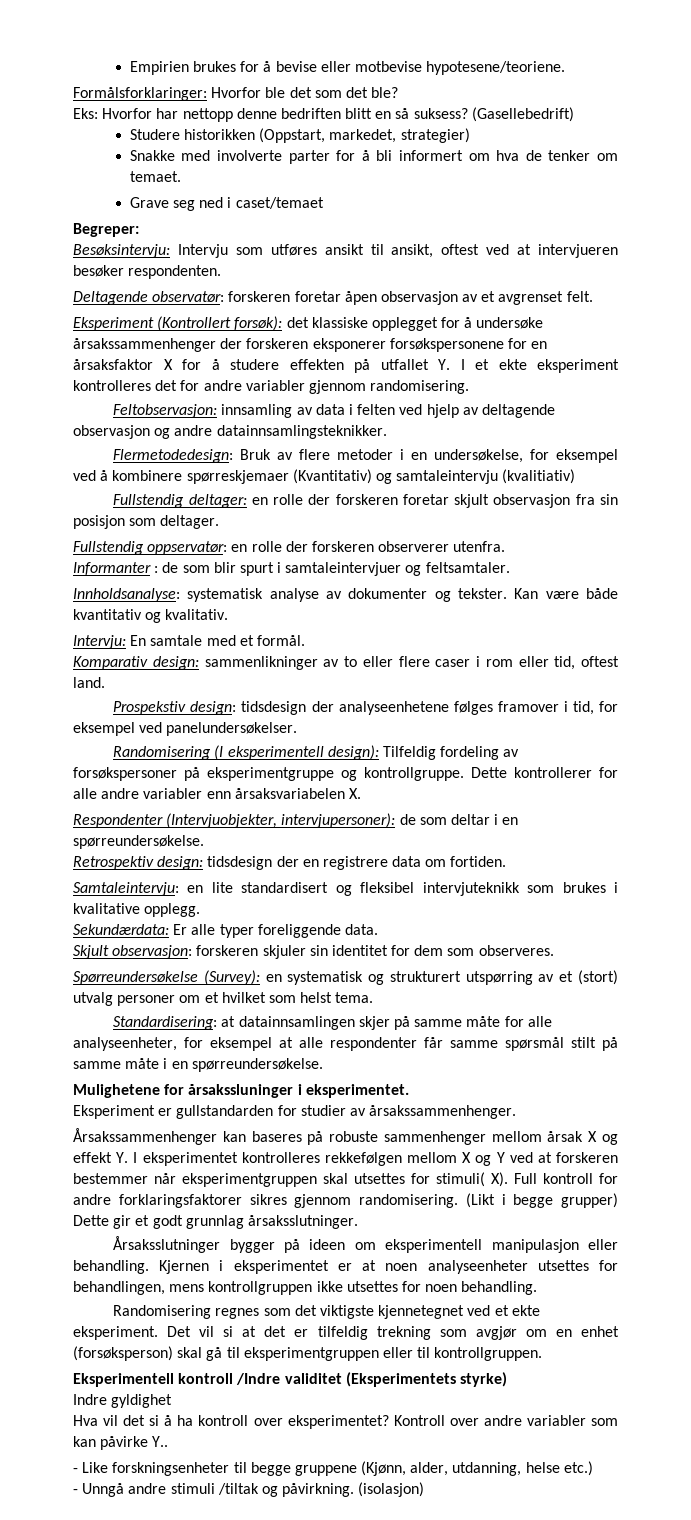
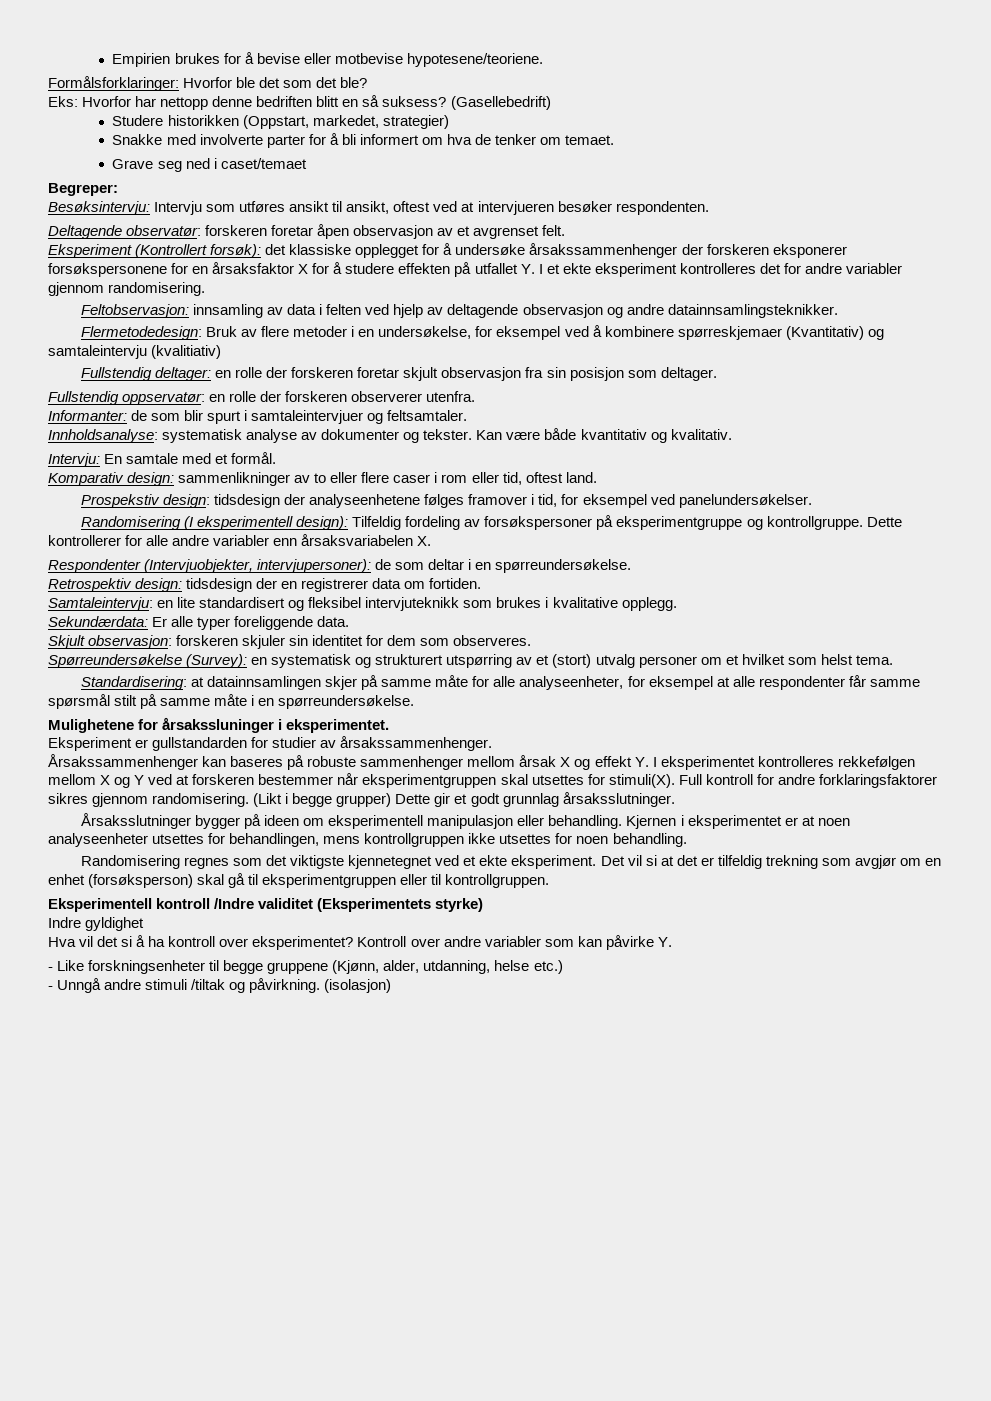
- Informanter : de som blir spurt i samtaleintervjuer og feltsamtaler.
+ Informanter: de som blir spurt i samtaleintervjuer og feltsamtaler.
- Retrospektiv design: tidsdesign der en registrere data om fortiden.
+ Retrospektiv design: tidsdesign der en registrerer data om fortiden.
- Årsakssammenhenger kan baseres på robuste sammenhenger mellom årsak X og effekt Y. I eksperimentet kontrolleres rekkefølgen mellom X og Y ved at forskeren bestemmer når eksperimentgruppen skal utsettes for stimuli( X). Full kontroll for andre forklaringsfaktorer sikres gjennom randomisering.
+ Årsakssammenhenger kan baseres på robuste sammenhenger mellom årsak X og effekt Y. I eksperimentet kontrolleres rekkefølgen mellom X og Y ved at forskeren bestemmer når eksperimentgruppen skal utsettes for stimuli(X). Full kontroll for andre forklaringsfaktorer sikres gjennom randomisering.
- Kontroll over andre variabler som kan påvirke Y..
+ Kontroll over andre variabler som kan påvirke Y.

